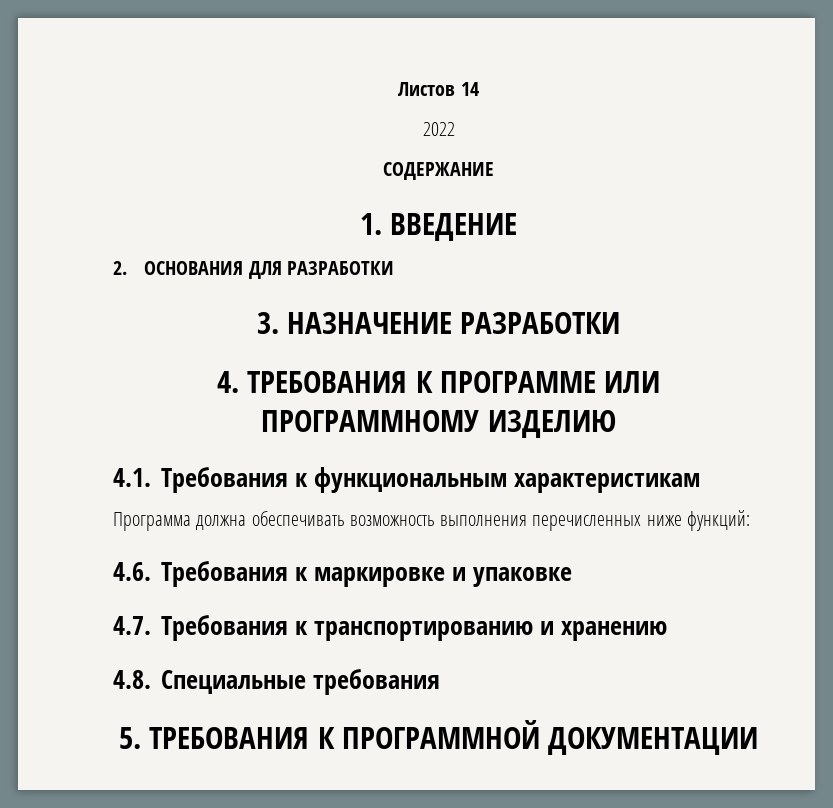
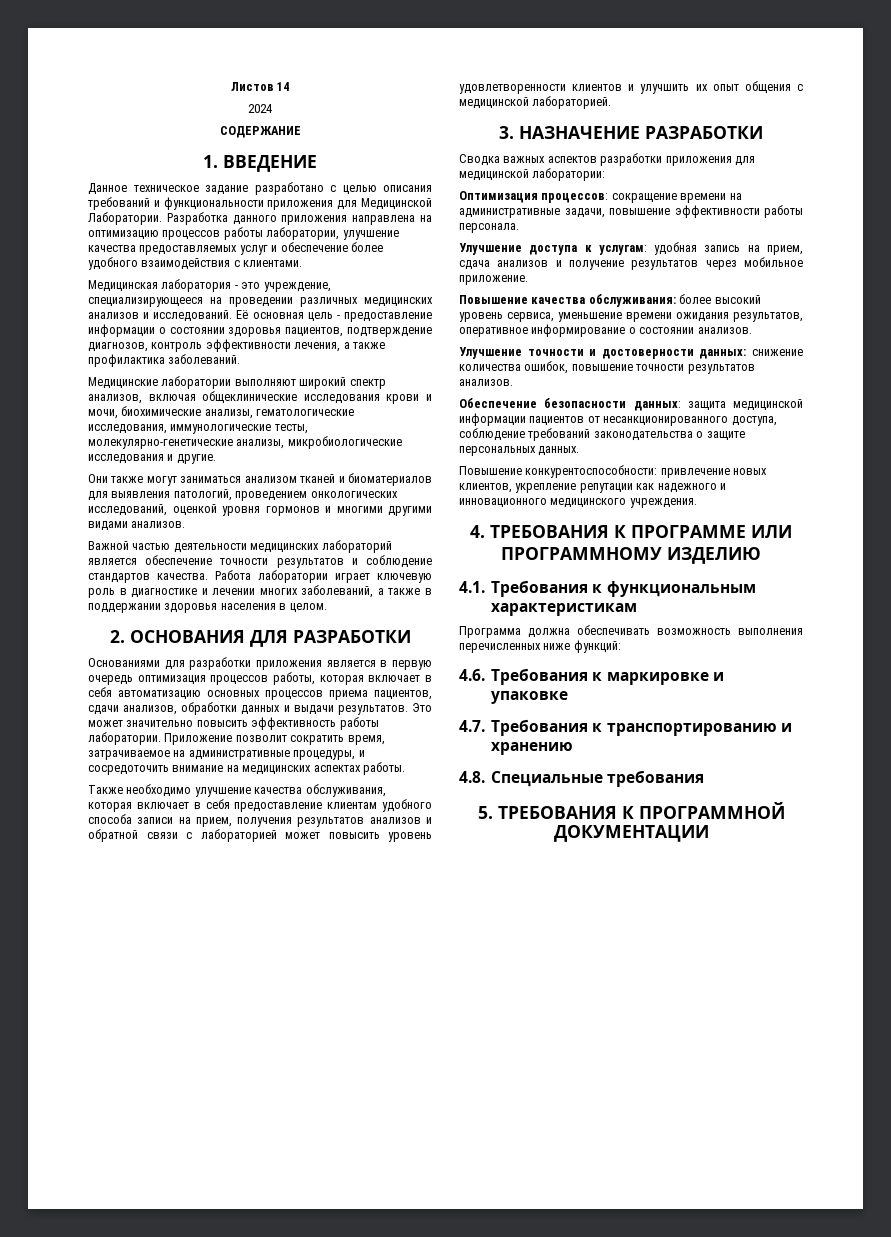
- 2022
+ 2024
+ Данное техническое задание разработано с целью описания требований и функциональности приложения для Медицинской Лаборатории. Разработка данного приложения направлена на оптимизацию процессов работы лаборатории, улучшение качества предоставляемых услуг и обеспечение более удобного взаимодействия с клиентами.
+ Медицинская лаборатория - это учреждение, специализирующееся на проведении различных медицинских анализов и исследований. Её основная цель - предоставление информации о состоянии здоровья пациентов, подтверждение диагнозов, контроль эффективности лечения, а также профилактика заболеваний.
+ Медицинские лаборатории выполняют широкий спектр анализов, включая общеклинические исследования крови и мочи, биохимические анализы, гематологические исследования, иммунологические тесты, молекулярно-генетические анализы, микробиологические исследования и другие.
+ Они также могут заниматься анализом тканей и биоматериалов для выявления патологий, проведением онкологических исследований, оценкой уровня гормонов и многими другими видами анализов.
+ Важной частью деятельности медицинских лабораторий является обеспечение точности результатов и соблюдение стандартов качества. Работа лаборатории играет ключевую роль в диагностике и лечении многих заболеваний, а также в поддержании здоровья населения в целом.
  2. ОСНОВАНИЯ ДЛЯ РАЗРАБОТКИ
+ Основаниями для разработки приложения является в первую очередь оптимизация процессов работы, которая включает в себя автоматизацию основных процессов приема пациентов, сдачи анализов, обработки данных и выдачи результатов. Это может значительно повысить эффективность работы лаборатории. Приложение позволит сократить время, затрачиваемое на административные процедуры, и сосредоточить внимание на медицинских аспектах работы.
+ Также необходимо улучшение качества обслуживания, которая включает в себя предоставление клиентам удобного способа записи на прием, получения результатов анализов и обратной связи с лабораторией может повысить уровень удовлетворенности клиентов и улучшить их опыт общения с медицинской лабораторией.
  3. НАЗНАЧЕНИЕ РАЗРАБОТКИ
+ Сводка важных аспектов разработки приложения для медицинской лаборатории:
+ Оптимизация процессов: сокращение времени на административные задачи, повышение эффективности работы персонала.
+ Улучшение доступа к услугам: удобная запись на прием, сдача анализов и получение результатов через мобильное приложение.
+ Повышение качества обслуживания: более высокий уровень сервиса, уменьшение времени ожидания результатов, оперативное информирование о состоянии анализов.
+ Улучшение точности и достоверности данных: снижение количества ошибок, повышение точности результатов анализов.
+ Обеспечение безопасности данных: защита медицинской информации пациентов от несанкционированного доступа, соблюдение требований законодательства о защите персональных данных.
+ Повышение конкурентоспособности: привлечение новых клиентов, укрепление репутации как надежного и инновационного медицинского учреждения.

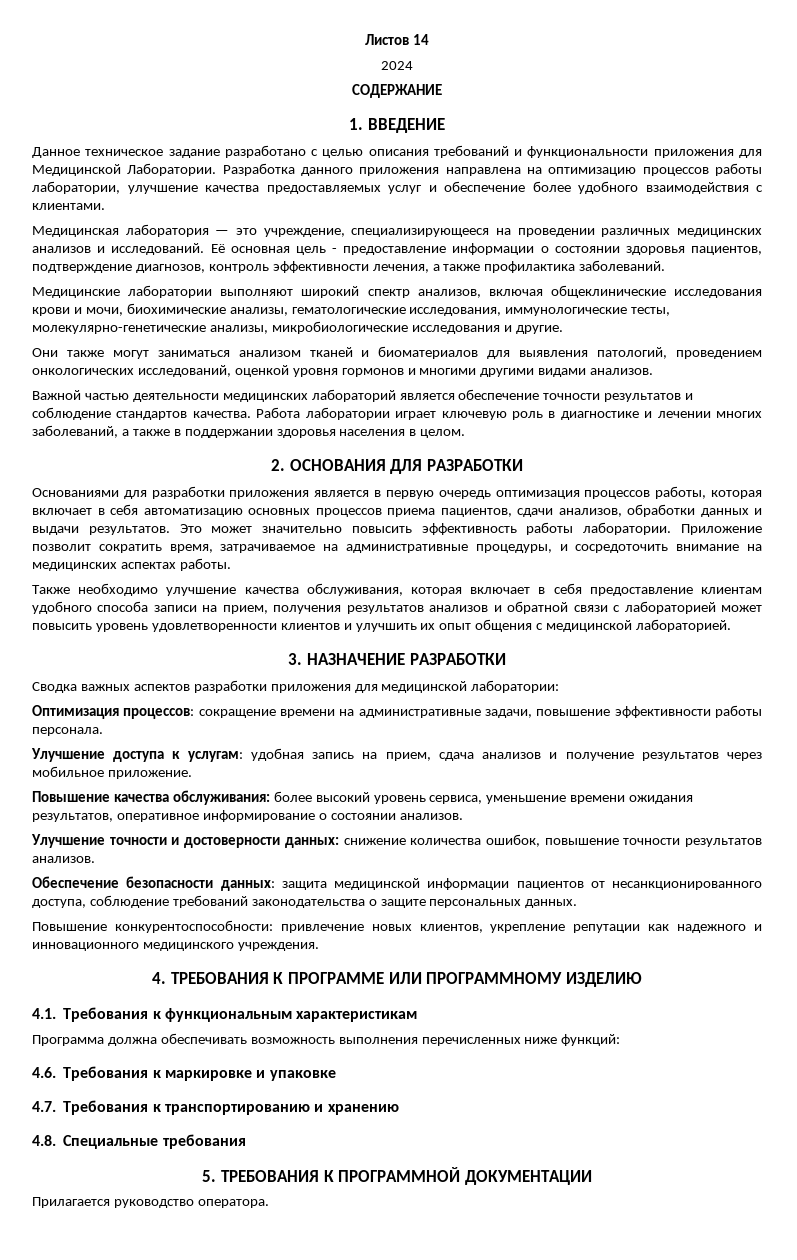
- Медицинская лаборатория - это учреждение, специализирующееся на проведении различных медицинских анализов и исследований.
+ Медицинская лаборатория — это учреждение, специализирующееся на проведении различных медицинских анализов и исследований.
+ Прилагается руководство оператора.

